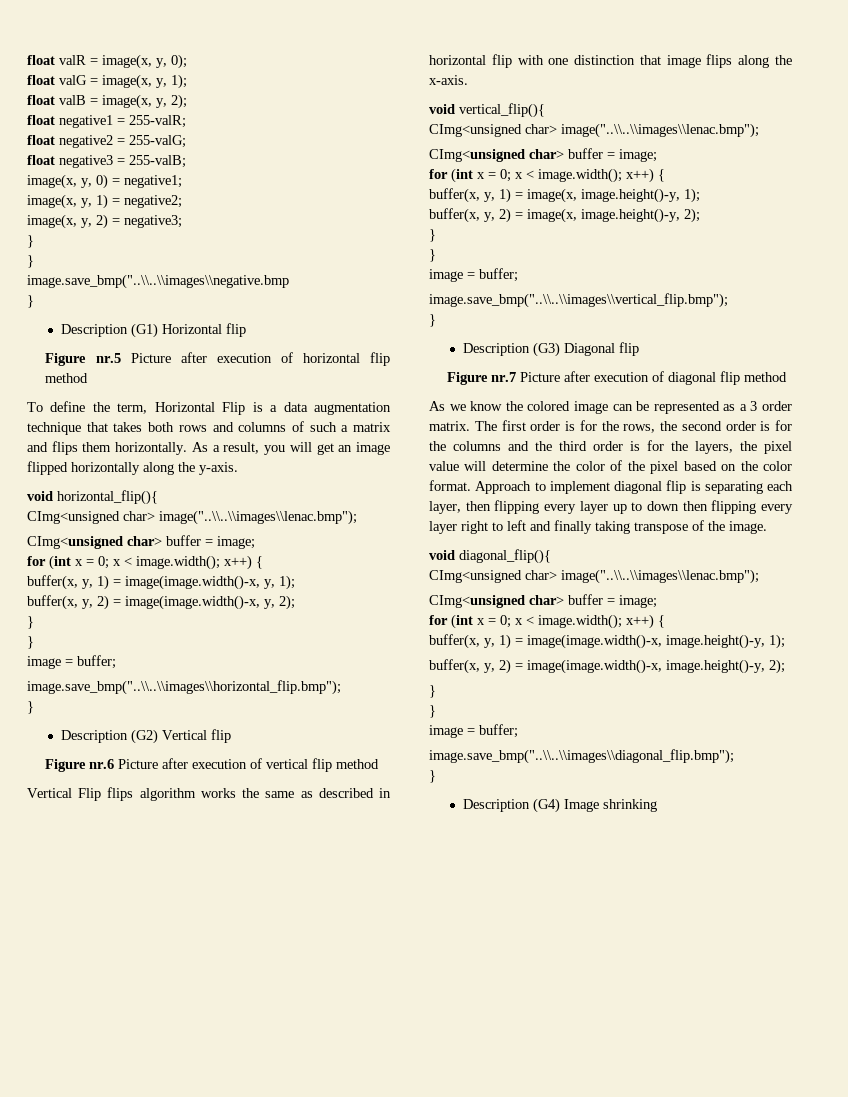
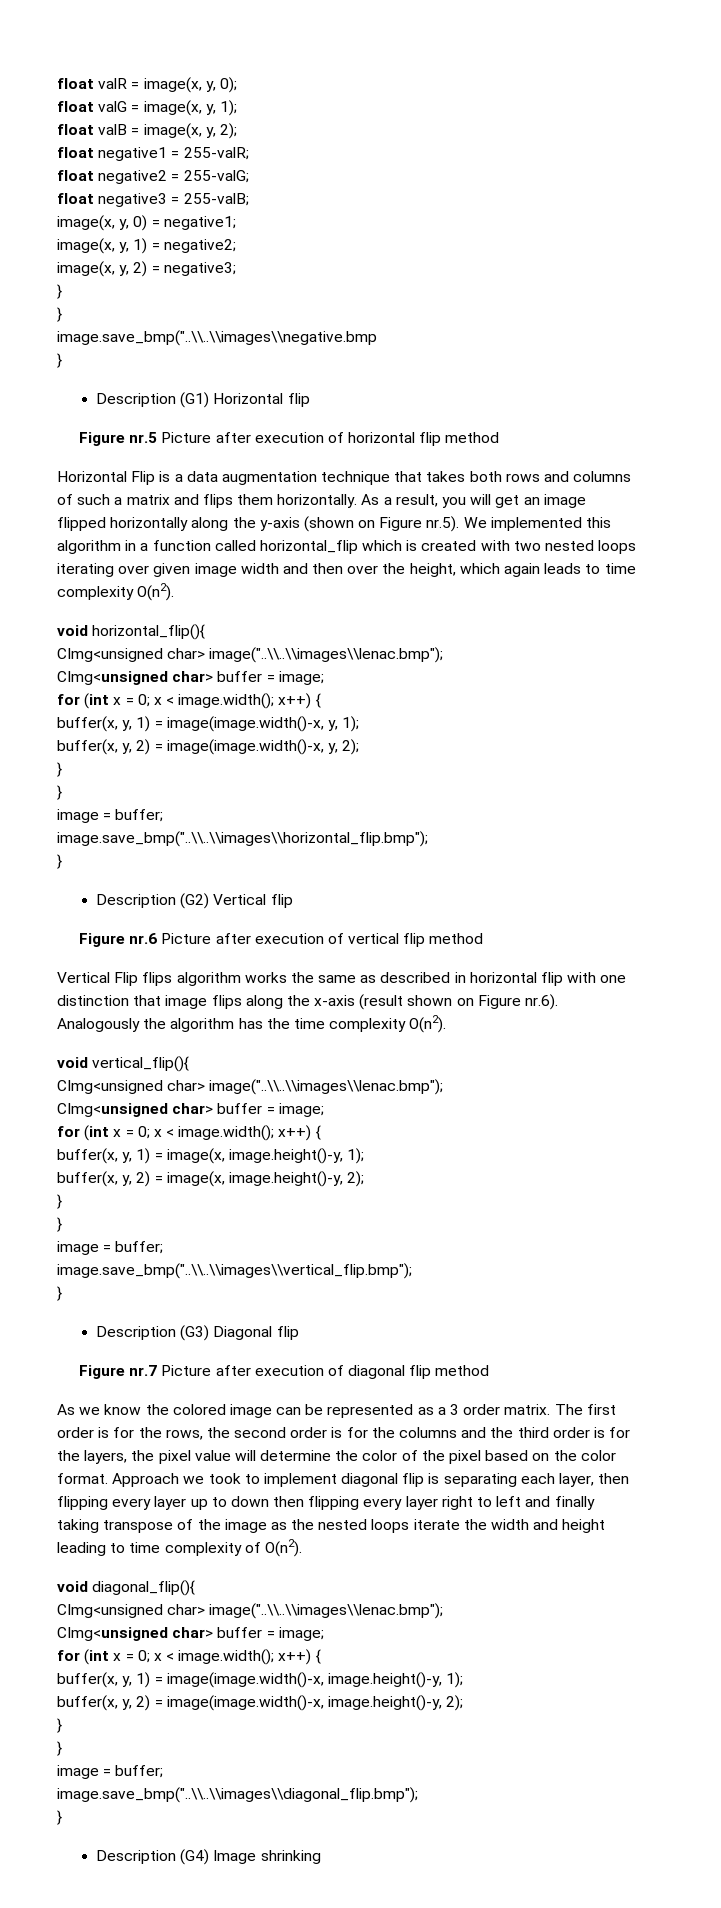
- To define the term, Horizontal Flip is a data augmentation technique that takes both rows and columns of such a matrix and flips them horizontally.
+ Horizontal Flip is a data augmentation technique that takes both rows and columns of such a matrix and flips them horizontally.
- As a result, you will get an image flipped horizontally along the y-axis.
+ As a result, you will get an image flipped horizontally along the y-axis (shown on Figure nr.5). We implemented this algorithm in a function called horizontal_flip which is created with two nested loops iterating over given image width and then over the height, which again leads to time complexity O(n2).
- Vertical Flip flips algorithm works the same as described in horizontal flip with one distinction that image flips along the x-axis.
+ Vertical Flip flips algorithm works the same as described in horizontal flip with one distinction that image flips along the x-axis (result shown on Figure nr.6). Analogously the algorithm has the time complexity O(n2).
- Approach to implement diagonal flip is separating each layer, then flipping every layer up to down then flipping every layer right to left and finally taking transpose of the image.
+ Approach we took to implement diagonal flip is separating each layer, then flipping every layer up to down then flipping every layer right to left and finally taking transpose of the image as the nested loops iterate the width and height leading to time complexity of O(n2).

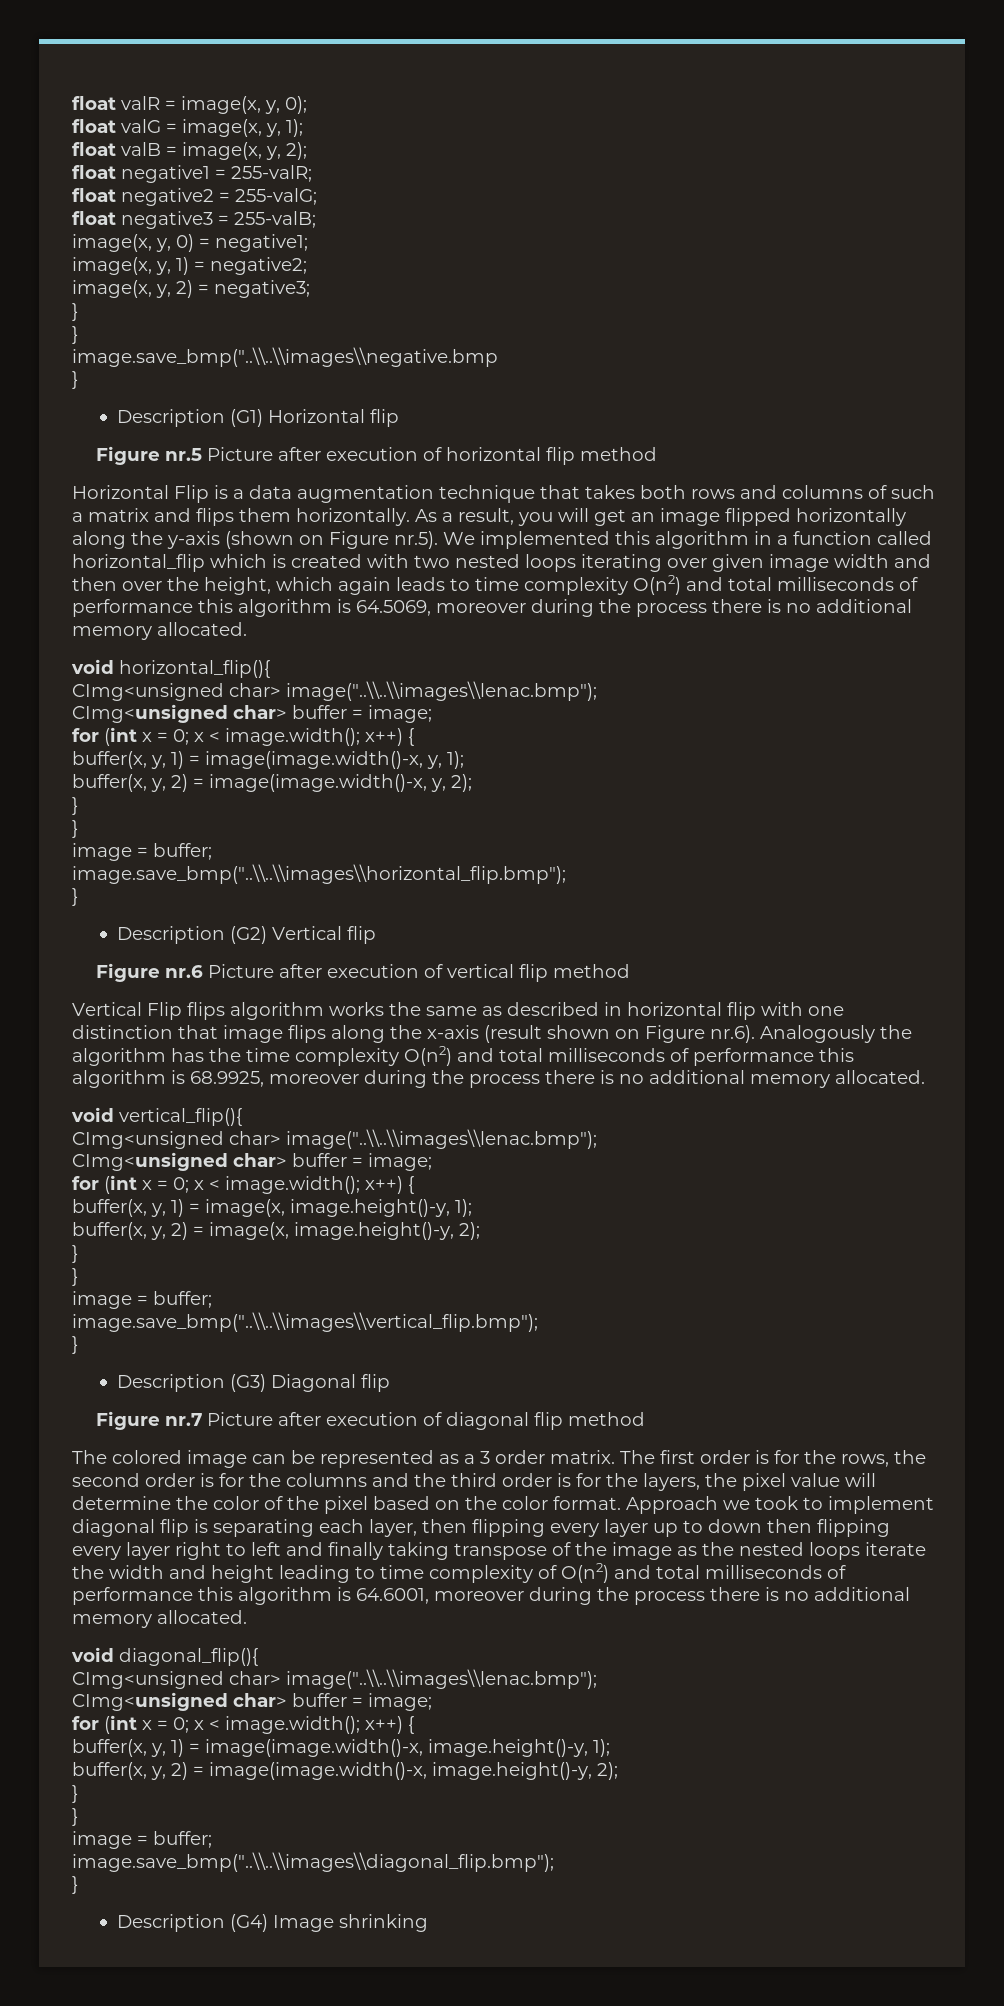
- As a result, you will get an image flipped horizontally along the y-axis (shown on Figure nr.5). We implemented this algorithm in a function called horizontal_flip which is created with two nested loops iterating over given image width and then over the height, which again leads to time complexity O(n2).
+ As a result, you will get an image flipped horizontally along the y-axis (shown on Figure nr.5). We implemented this algorithm in a function called horizontal_flip which is created with two nested loops iterating over given image width and then over the height, which again leads to time complexity O(n2) and total milliseconds of performance this algorithm is 64.5069, moreover during the process there is no additional memory allocated.
- Vertical Flip flips algorithm works the same as described in horizontal flip with one distinction that image flips along the x-axis (result shown on Figure nr.6). Analogously the algorithm has the time complexity O(n2).
+ Vertical Flip flips algorithm works the same as described in horizontal flip with one distinction that image flips along the x-axis (result shown on Figure nr.6). Analogously the algorithm has the time complexity O(n2) and total milliseconds of performance this algorithm is 68.9925, moreover during the process there is no additional memory allocated.
- As we know the colored image can be represented as a 3 order matrix.
+ The colored image can be represented as a 3 order matrix.
- Approach we took to implement diagonal flip is separating each layer, then flipping every layer up to down then flipping every layer right to left and finally taking transpose of the image as the nested loops iterate the width and height leading to time complexity of O(n2).
+ Approach we took to implement diagonal flip is separating each layer, then flipping every layer up to down then flipping every layer right to left and finally taking transpose of the image as the nested loops iterate the width and height leading to time complexity of O(n2) and total milliseconds of performance this algorithm is 64.6001, moreover during the process there is no additional memory allocated.

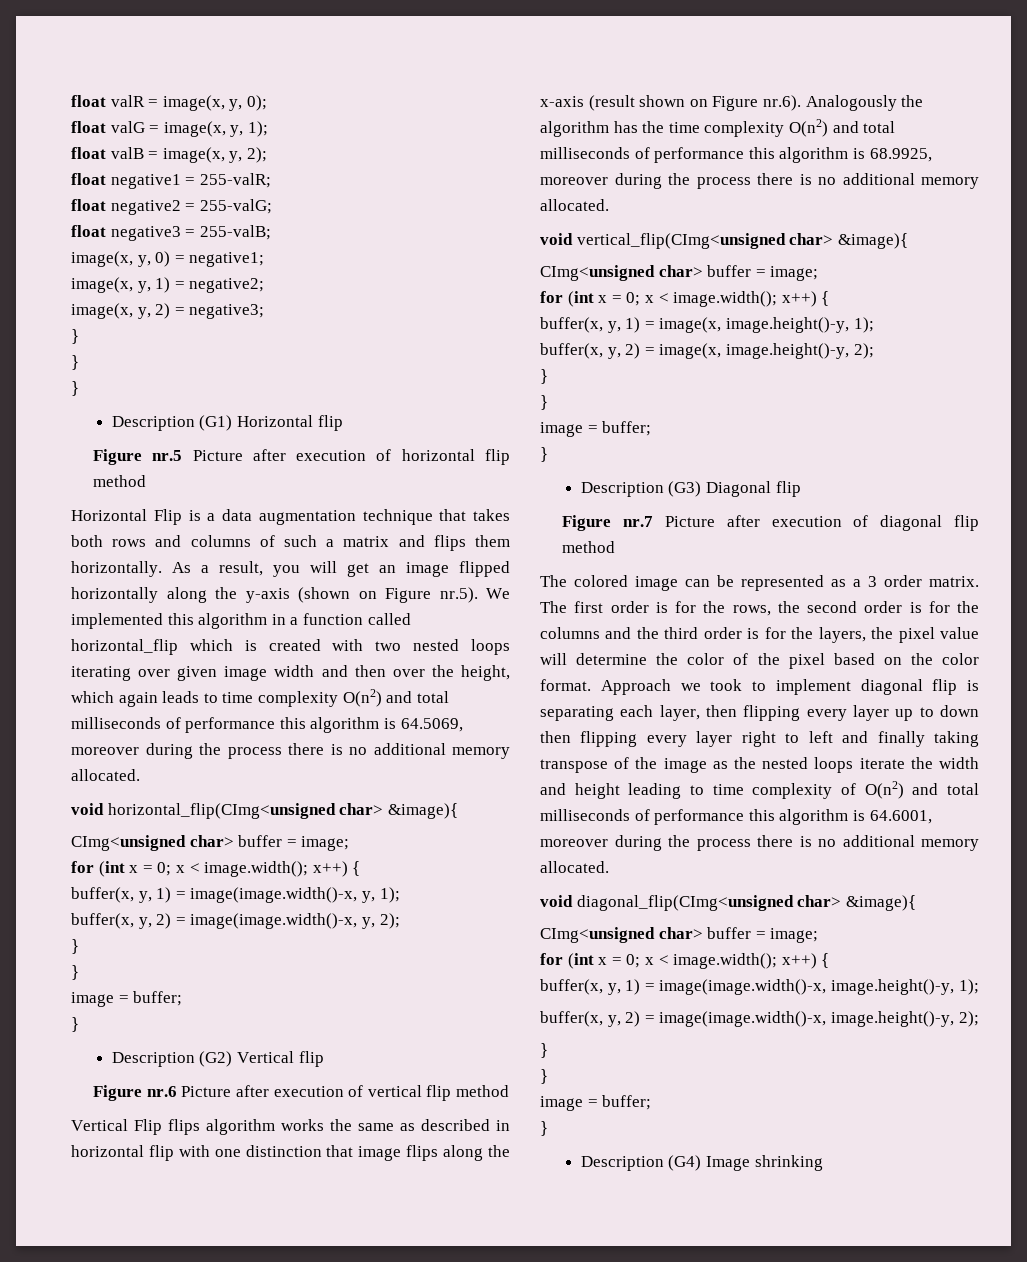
- image.save_bmp("..\\..\\images\\negative.bmp
- void horizontal_flip(){
- CImg<unsigned char> image("..\\..\\images\\lenac.bmp");
+ void horizontal_flip(CImg<unsigned char> &image){
- image.save_bmp("..\\..\\images\\horizontal_flip.bmp");
- void vertical_flip(){
- CImg<unsigned char> image("..\\..\\images\\lenac.bmp");
+ void vertical_flip(CImg<unsigned char> &image){
- image.save_bmp("..\\..\\images\\vertical_flip.bmp");
- void diagonal_flip(){
- CImg<unsigned char> image("..\\..\\images\\lenac.bmp");
+ void diagonal_flip(CImg<unsigned char> &image){
- image.save_bmp("..\\..\\images\\diagonal_flip.bmp");

